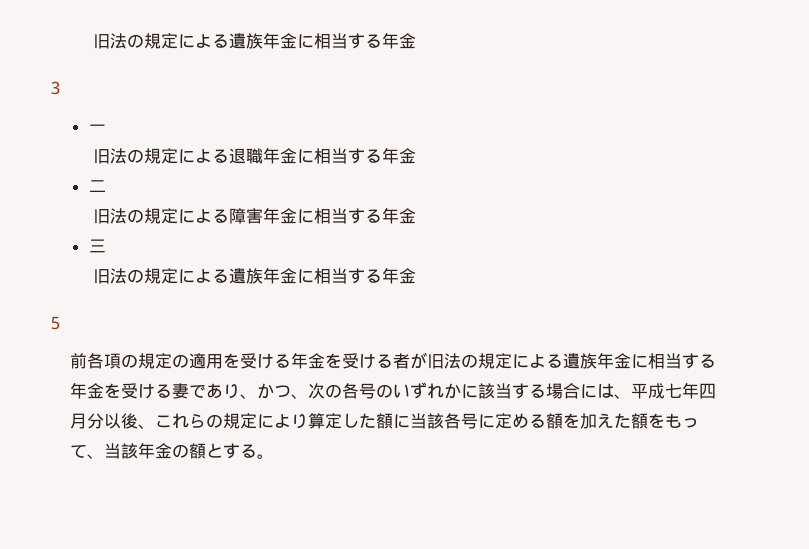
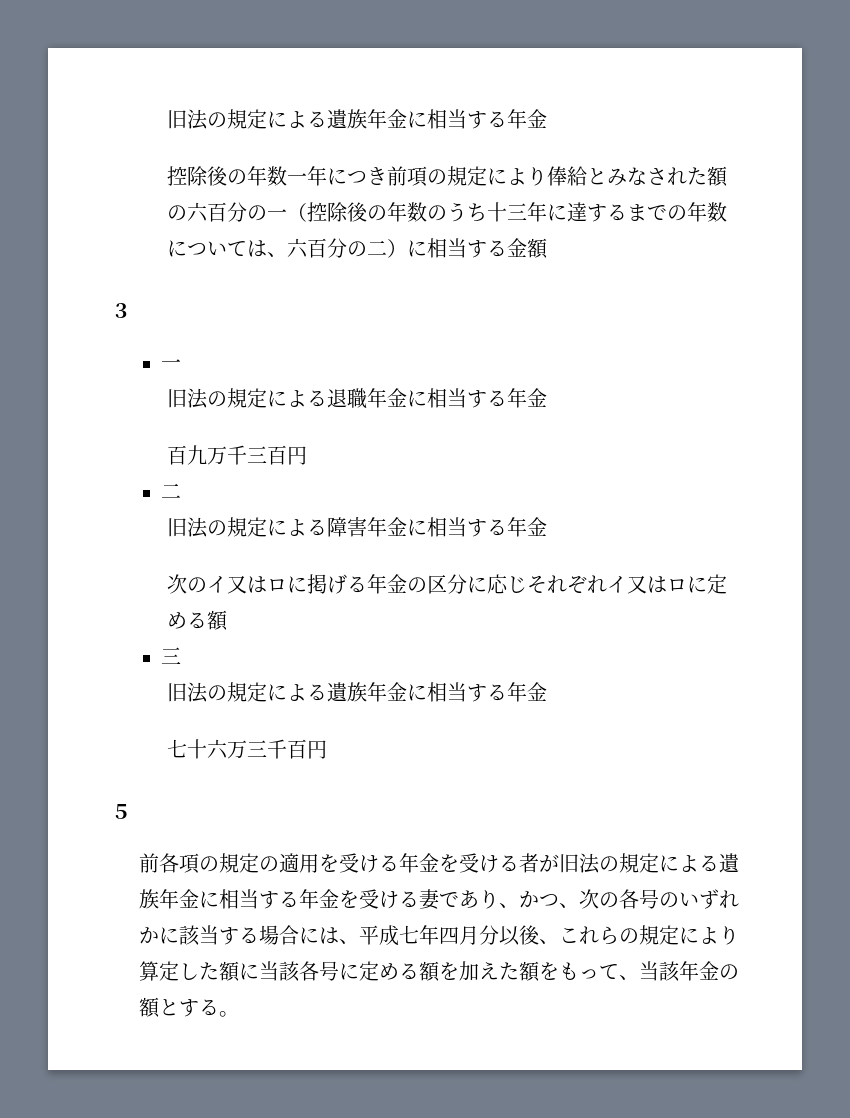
+ 控除後の年数一年につき前項の規定により俸給とみなされた額の六百分の一（控除後の年数のうち十三年に達するまでの年数については、六百分の二）に相当する金額
+ 百九万千三百円
+ 次のイ又はロに掲げる年金の区分に応じそれぞれイ又はロに定める額
+ 七十六万三千百円

